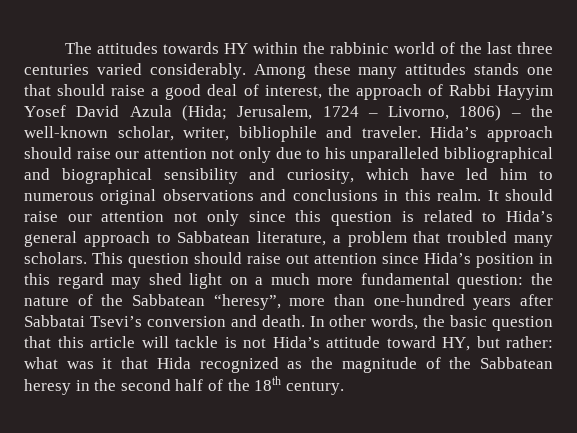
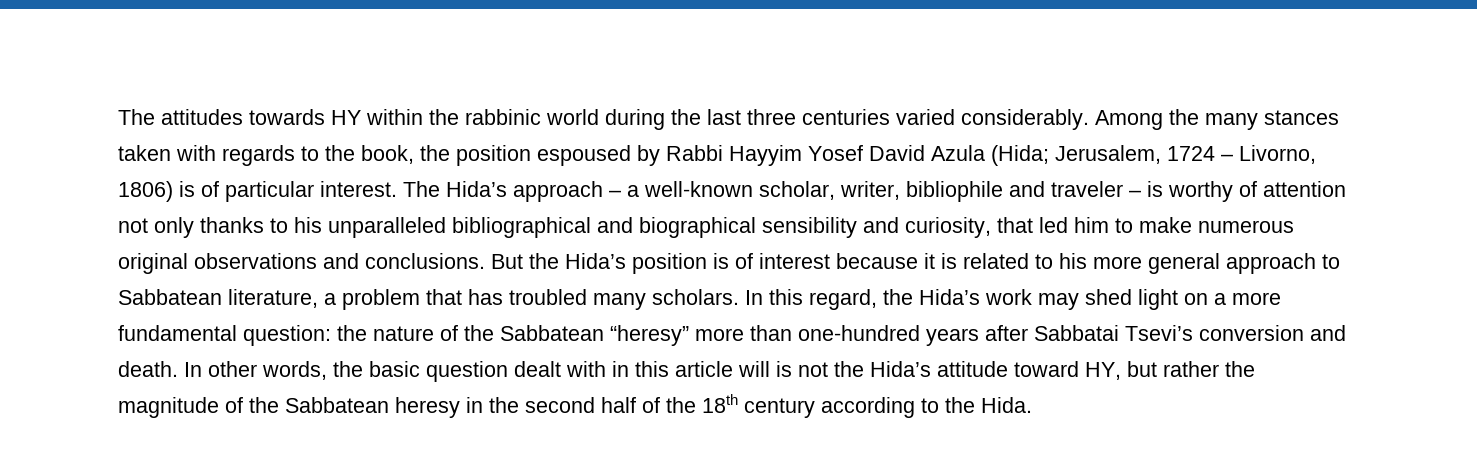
- The attitudes towards HY within the rabbinic world of the last three centuries varied considerably.
+ The attitudes towards HY within the rabbinic world during the last three centuries varied considerably.
- Among these many attitudes stands one that should raise a good deal of interest, the approach of Rabbi Hayyim Yosef David Azula (Hida; Jerusalem, 1724 – Livorno, 1806) – the well-known scholar, writer, bibliophile and traveler. Hida’s approach should raise our attention not only due to his unparalleled bibliographical and biographical sensibility and curiosity, which have led him to numerous original observations and conclusions in this realm. It should raise our attention not only since this question is related to Hida’s general approach to Sabbatean literature, a problem that troubled many scholars.
+ Among the many stances taken with regards to the book, the position espoused by Rabbi Hayyim Yosef David Azula (Hida; Jerusalem, 1724 – Livorno, 1806) is of particular interest. The Hida’s approach – a well-known scholar, writer, bibliophile and traveler – is worthy of attention not only thanks to his unparalleled bibliographical and biographical sensibility and curiosity, that led him to make numerous original observations and conclusions. But the Hida’s position is of interest because it is related to his more general approach to Sabbatean literature, a problem that has troubled many scholars.
- This question should raise out attention since Hida’s position in this regard may shed light on a much more fundamental question: the nature of the Sabbatean “heresy”, more than one-hundred years after Sabbatai Tsevi’s conversion and death.
+ In this regard, the Hida’s work may shed light on a more fundamental question: the nature of the Sabbatean “heresy” more than one-hundred years after Sabbatai Tsevi’s conversion and death.
- In other words, the basic question that this article will tackle is not Hida’s attitude toward HY, but rather: what was it that Hida recognized as the magnitude of the Sabbatean heresy in the second half of the 18th century.
+ In other words, the basic question dealt with in this article will is not the Hida’s attitude toward HY, but rather the magnitude of the Sabbatean heresy in the second half of the 18th century according to the Hida.

